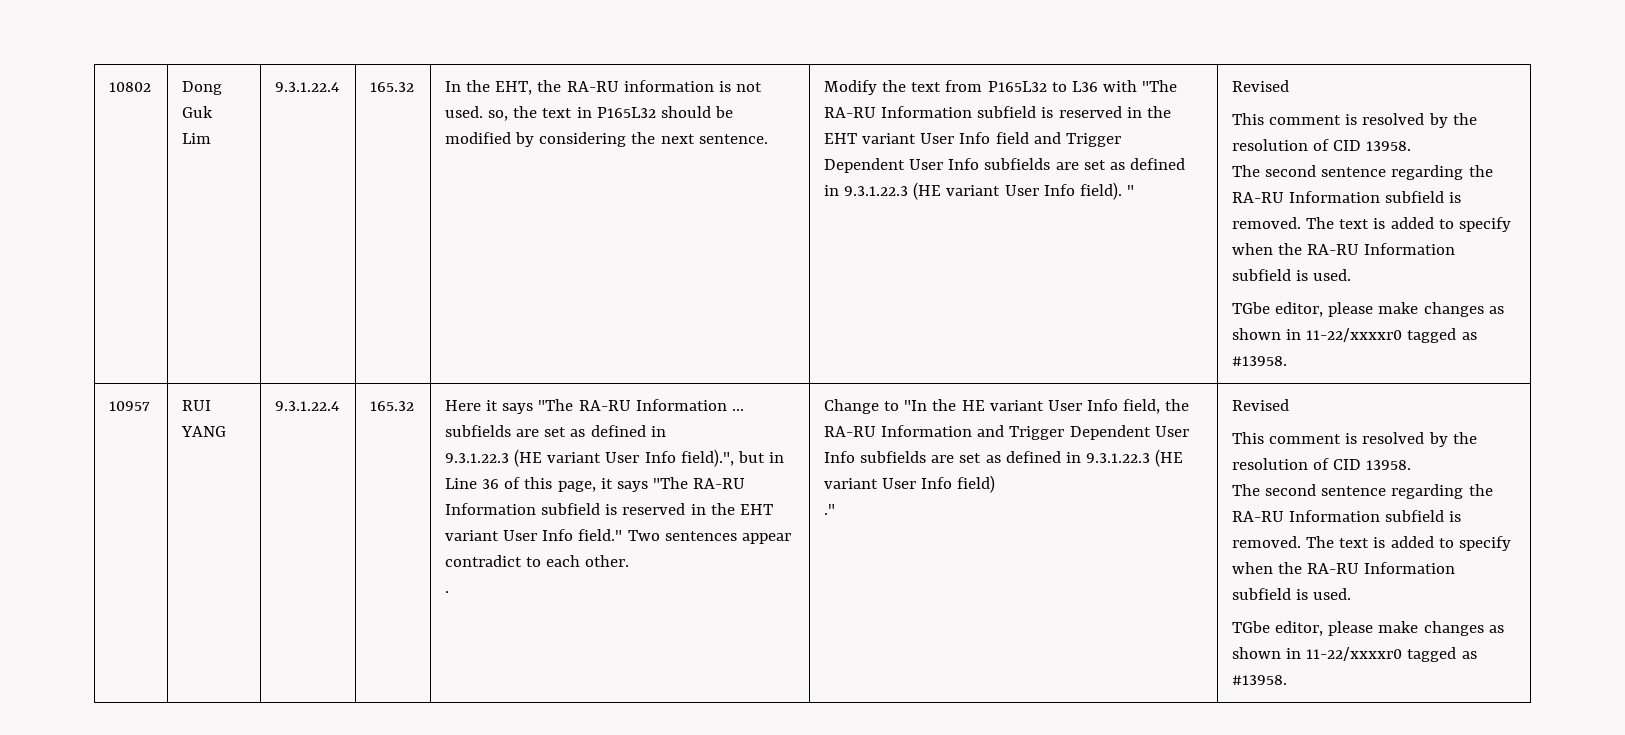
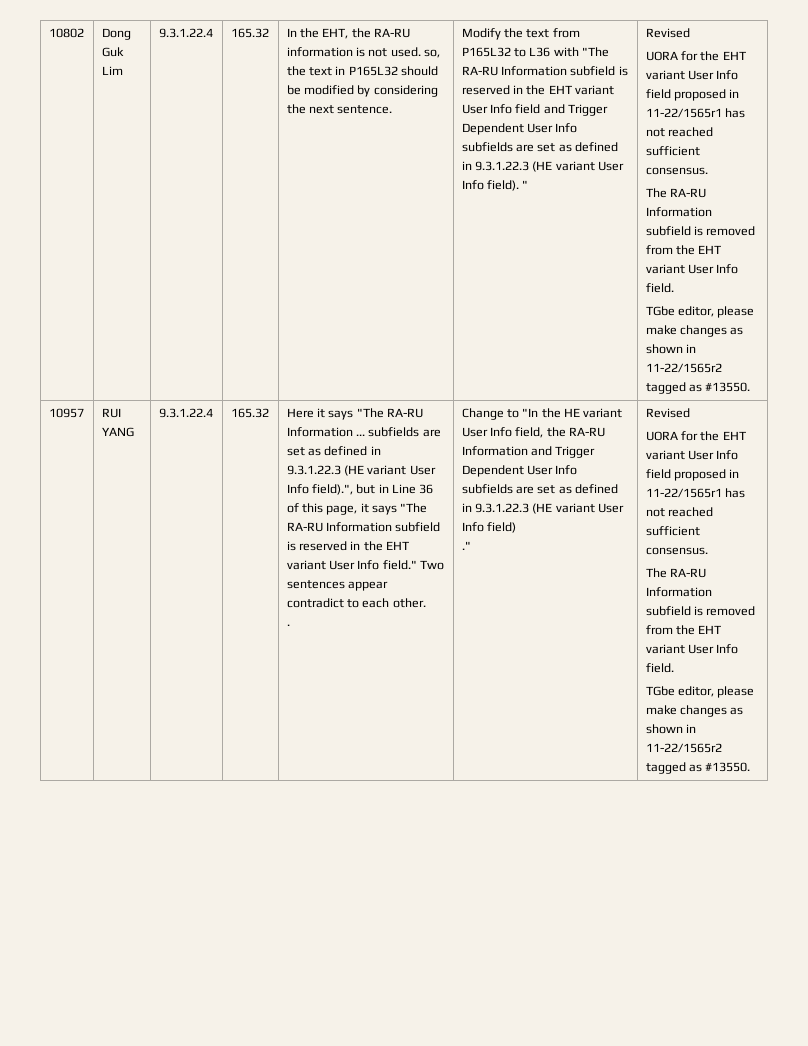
  " | Revised
- This comment is resolved by the resolution of CID 13958.
- The second sentence regarding the RA-RU Information subfield is removed. The text is added to specify when the RA-RU Information subfield is used.
- TGbe editor, please make changes as shown in 11-22/xxxxr0 tagged as #13958.
+ UORA for the EHT variant User Info field proposed in 11-22/1565r1 has not reached sufficient consensus.
+ The RA-RU Information subfield is removed from the EHT variant User Info field.
+ TGbe editor, please make changes as shown in 11-22/1565r2 tagged as #13550.
  ." | Revised
- This comment is resolved by the resolution of CID 13958.
- The second sentence regarding the RA-RU Information subfield is removed. The text is added to specify when the RA-RU Information subfield is used.
- TGbe editor, please make changes as shown in 11-22/xxxxr0 tagged as #13958.
+ UORA for the EHT variant User Info field proposed in 11-22/1565r1 has not reached sufficient consensus.
+ The RA-RU Information subfield is removed from the EHT variant User Info field.
+ TGbe editor, please make changes as shown in 11-22/1565r2 tagged as #13550.

